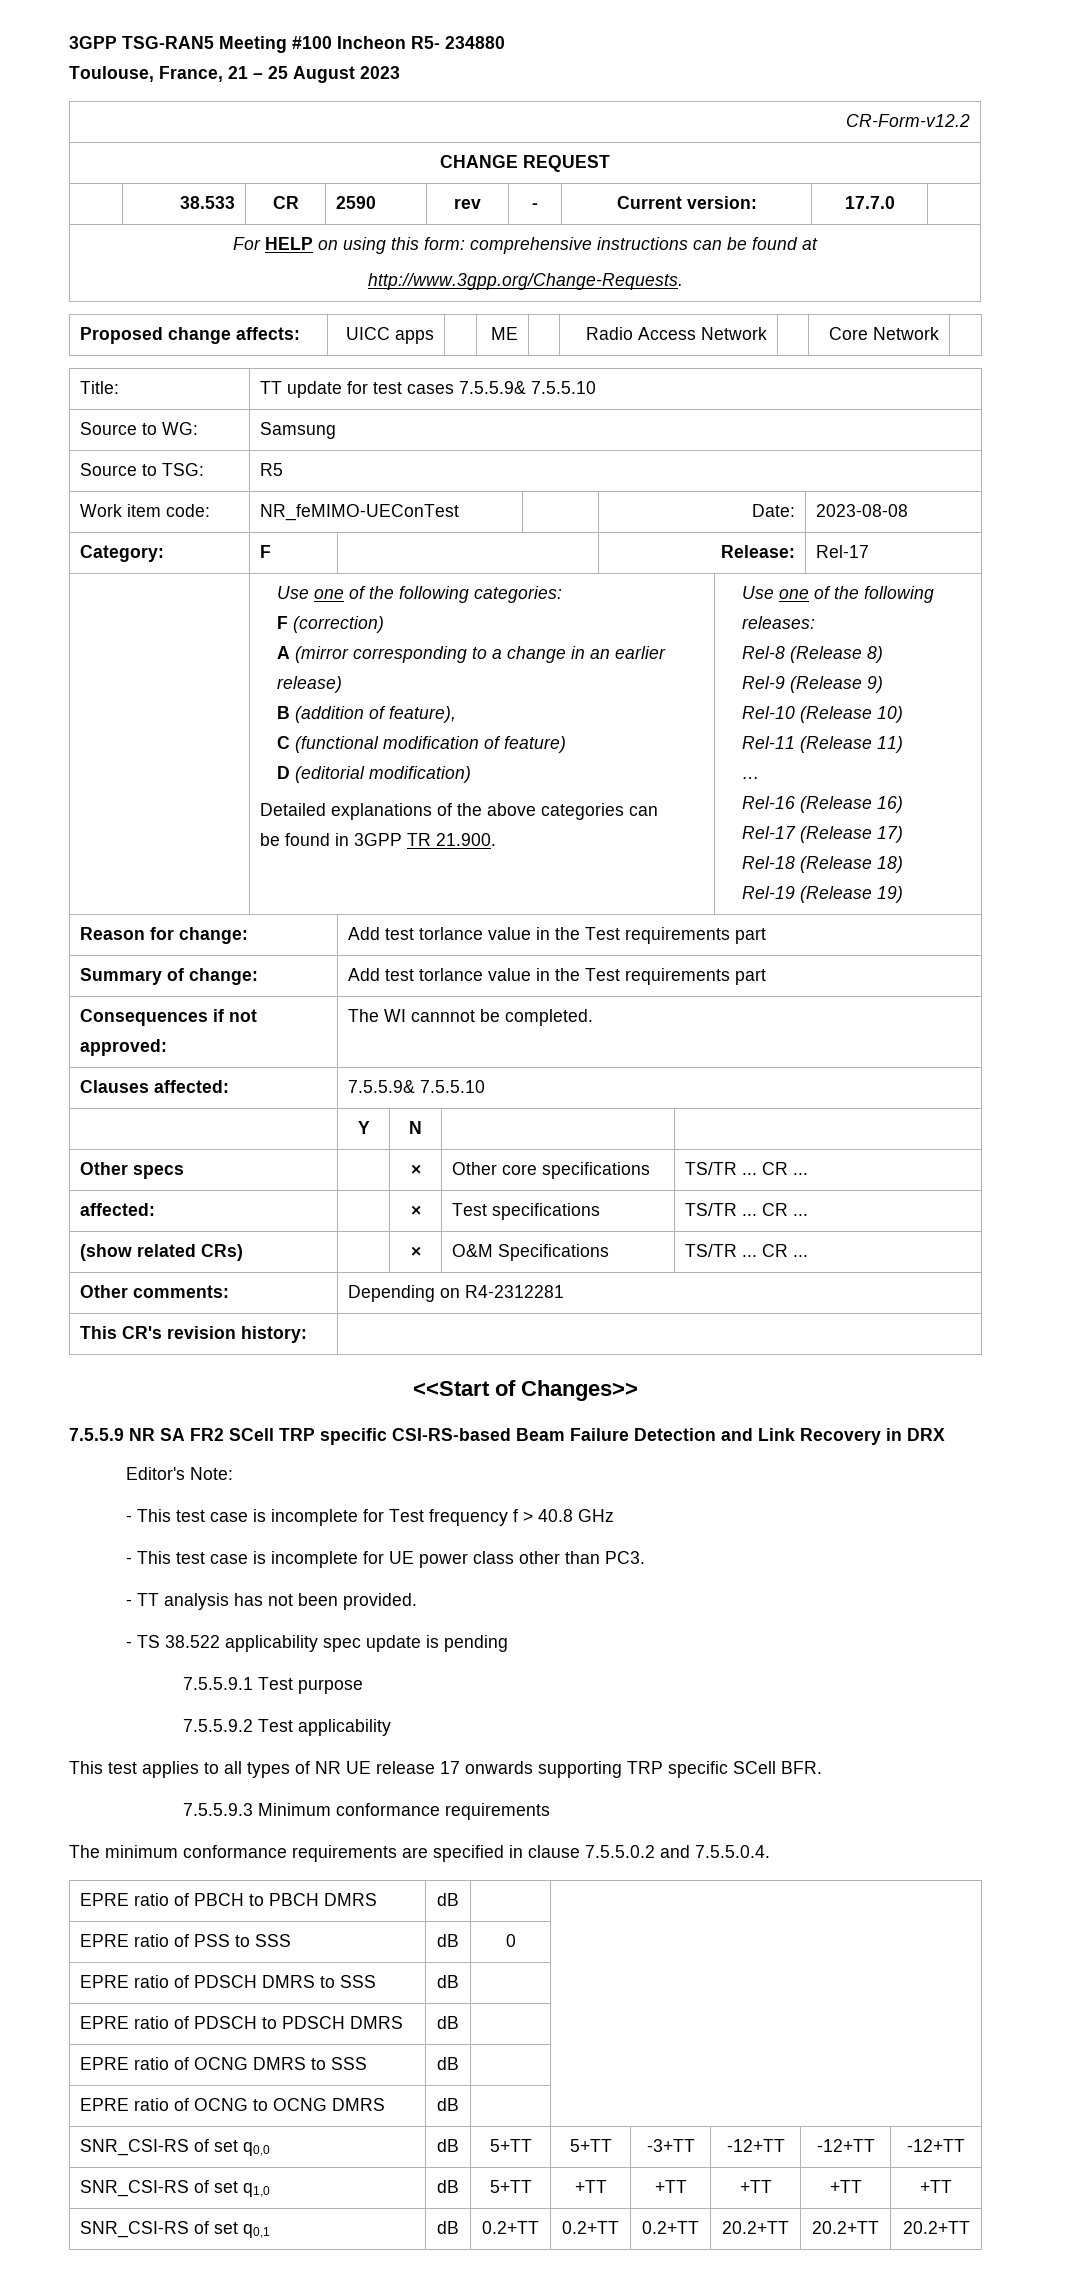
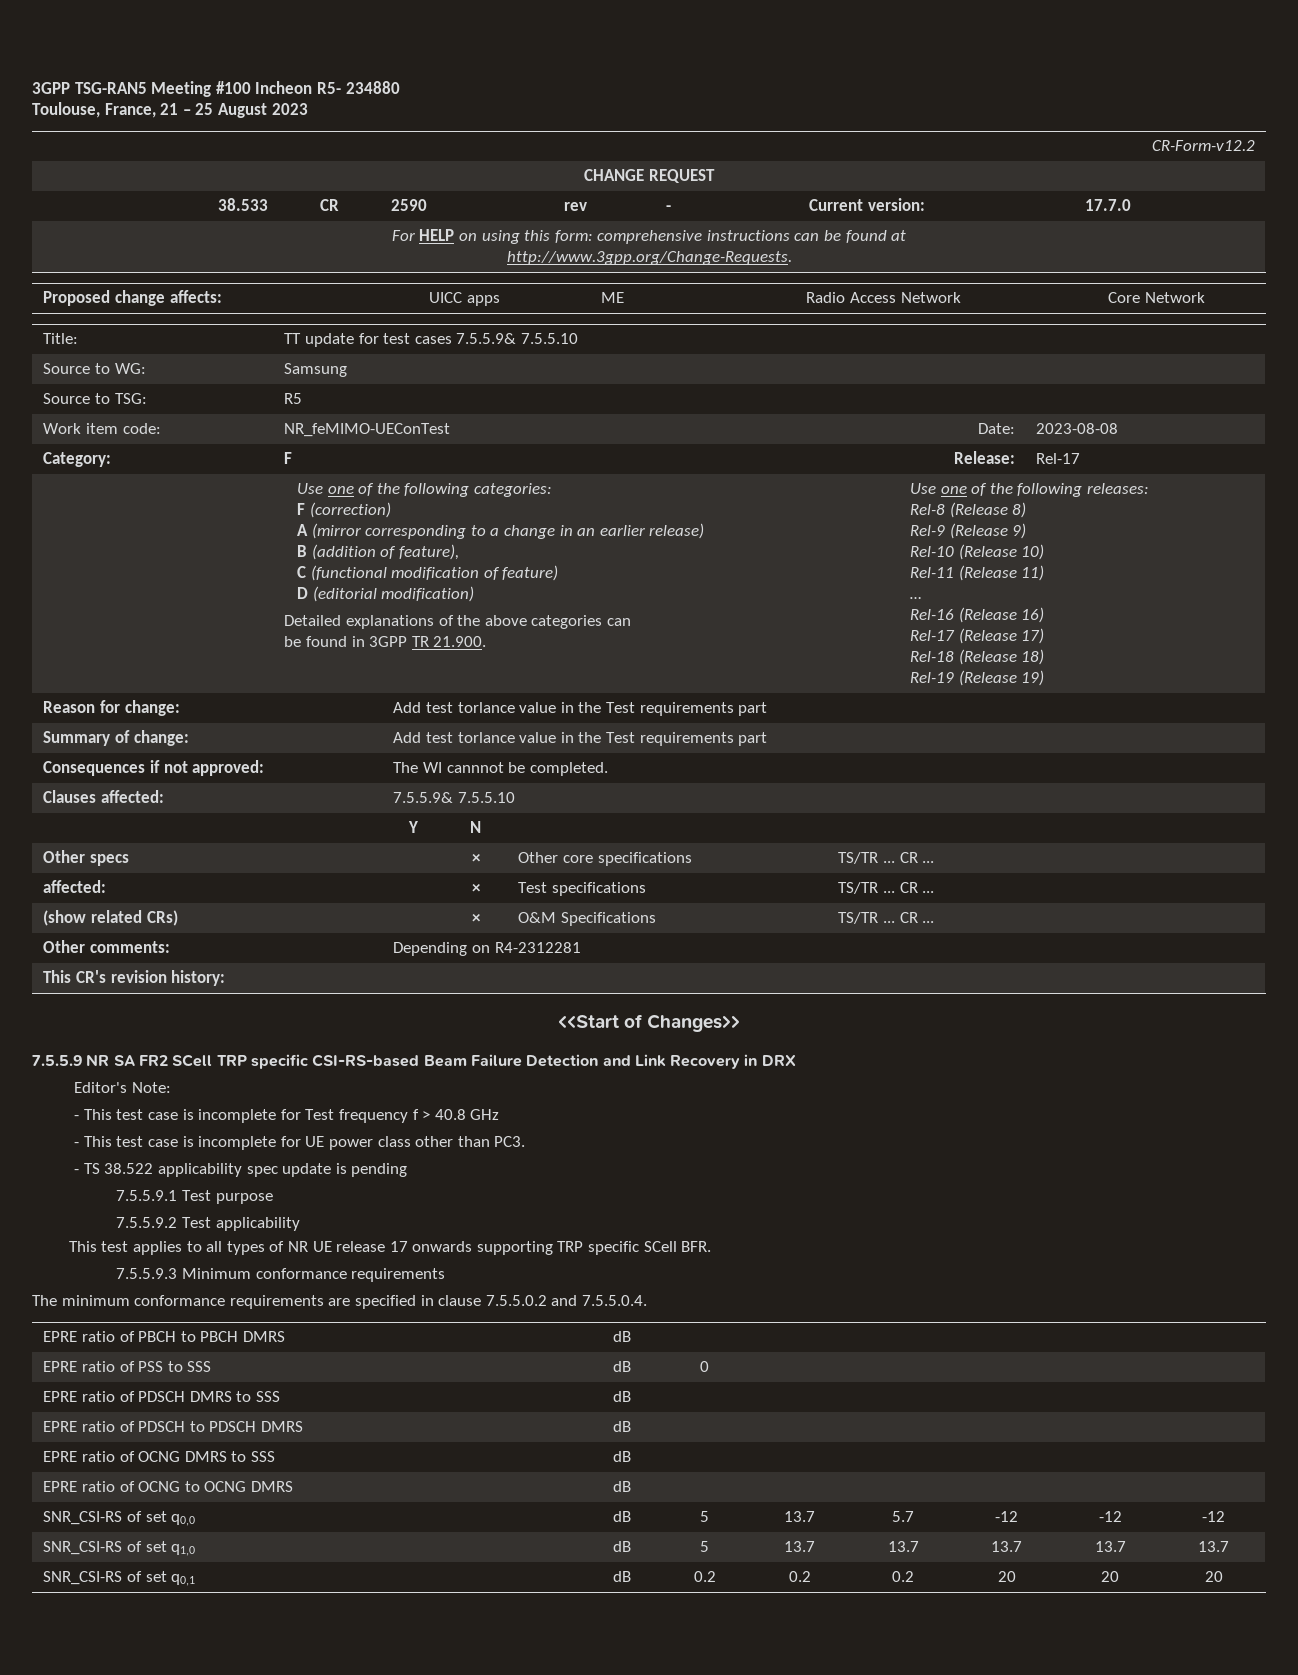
- - TT analysis has not been provided.
- SNR_CSI-RS of set q0,0 | dB | 5+TT | 5+TT | -3+TT | -12+TT | -12+TT | -12+TT
+ SNR_CSI-RS of set q0,0 | dB | 5 | 13.7 | 5.7 | -12 | -12 | -12
- SNR_CSI-RS of set q1,0 | dB | 5+TT | +TT | +TT | +TT | +TT | +TT
+ SNR_CSI-RS of set q1,0 | dB | 5 | 13.7 | 13.7 | 13.7 | 13.7 | 13.7
- SNR_CSI-RS of set q0,1 | dB | 0.2+TT | 0.2+TT | 0.2+TT | 20.2+TT | 20.2+TT | 20.2+TT
+ SNR_CSI-RS of set q0,1 | dB | 0.2 | 0.2 | 0.2 | 20 | 20 | 20

